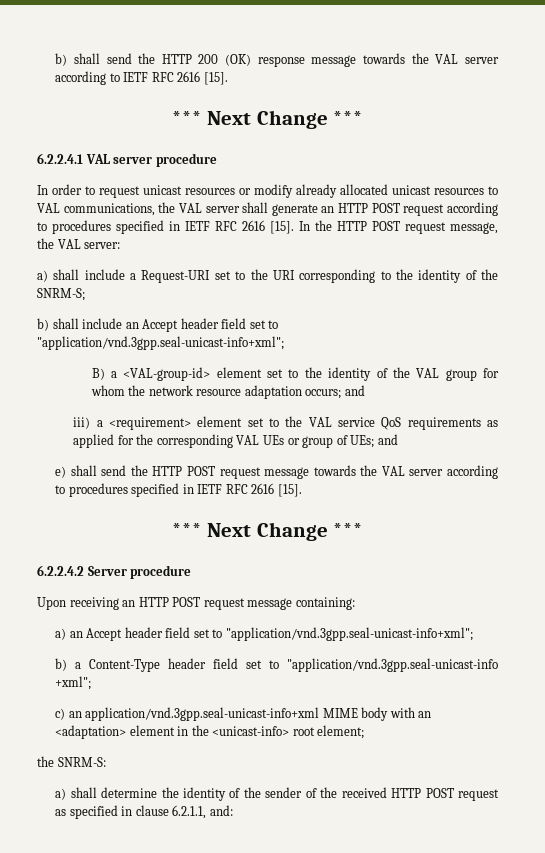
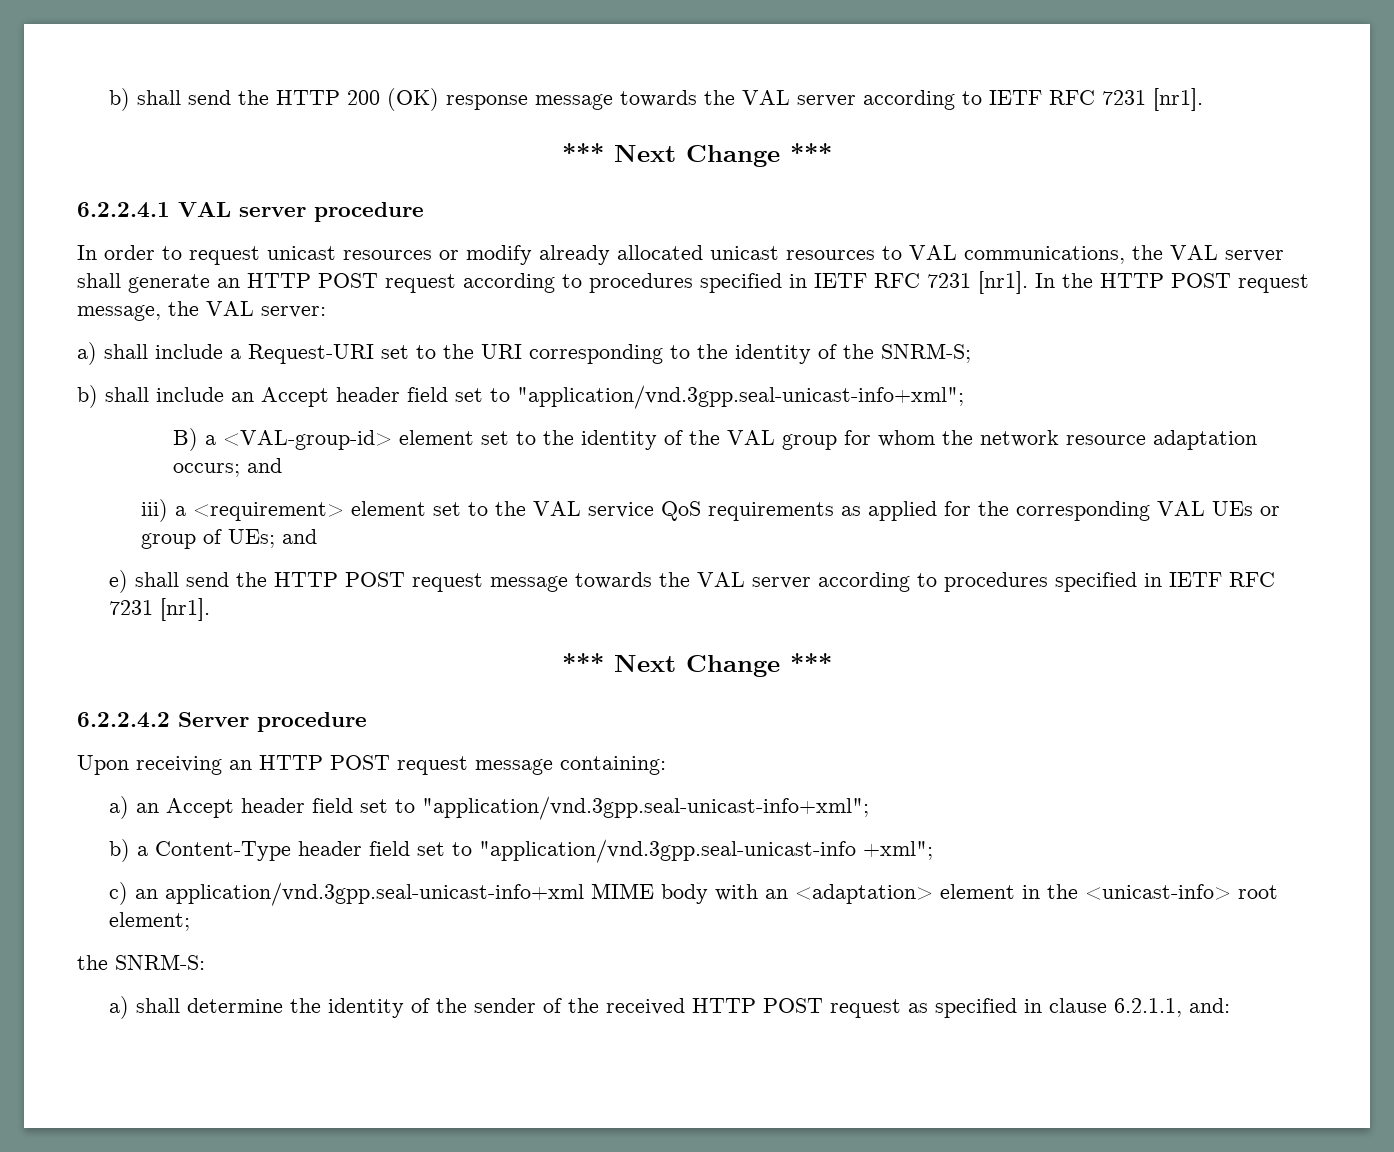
- b) shall send the HTTP 200 (OK) response message towards the VAL server according to IETF RFC 2616 [15].
+ b) shall send the HTTP 200 (OK) response message towards the VAL server according to IETF RFC 7231 [nr1].
- In order to request unicast resources or modify already allocated unicast resources to VAL communications, the VAL server shall generate an HTTP POST request according to procedures specified in IETF RFC 2616 [15].
+ In order to request unicast resources or modify already allocated unicast resources to VAL communications, the VAL server shall generate an HTTP POST request according to procedures specified in IETF RFC 7231 [nr1].
- e) shall send the HTTP POST request message towards the VAL server according to procedures specified in IETF RFC 2616 [15].
+ e) shall send the HTTP POST request message towards the VAL server according to procedures specified in IETF RFC 7231 [nr1].

